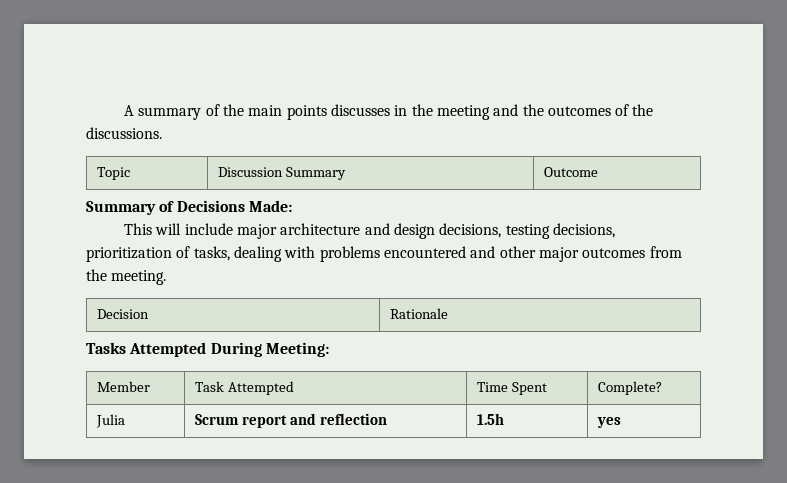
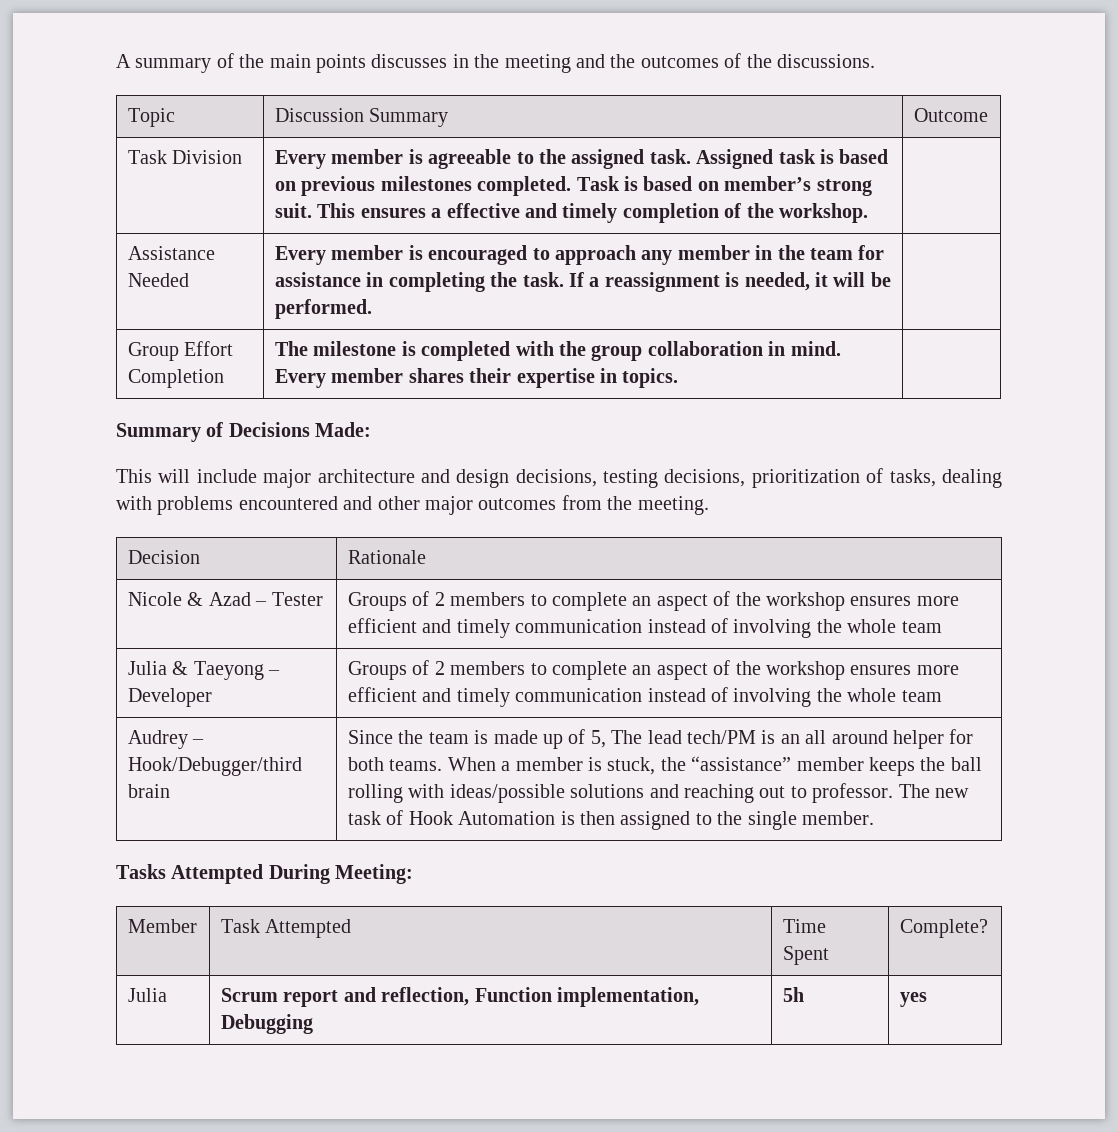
+ Task Division | Every member is agreeable to the assigned task. Assigned task is based on previous milestones completed. Task is based on member’s strong suit. This ensures a effective and timely completion of the workshop. |
+ Assistance Needed | Every member is encouraged to approach any member in the team for assistance in completing the task. If a reassignment is needed, it will be performed. |
+ Group Effort Completion | The milestone is completed with the group collaboration in mind. Every member shares their expertise in topics. |
+ Nicole & Azad – Tester | Groups of 2 members to complete an aspect of the workshop ensures more efficient and timely communication instead of involving the whole team
+ Julia & Taeyong – Developer | Groups of 2 members to complete an aspect of the workshop ensures more efficient and timely communication instead of involving the whole team
+ Audrey – Hook/Debugger/third brain | Since the team is made up of 5, The lead tech/PM is an all around helper for both teams. When a member is stuck, the “assistance” member keeps the ball rolling with ideas/possible solutions and reaching out to professor. The new task of Hook Automation is then assigned to the single member.
- Julia | Scrum report and reflection | 1.5h | yes
+ Julia | Scrum report and reflection, Function implementation, Debugging | 5h | yes

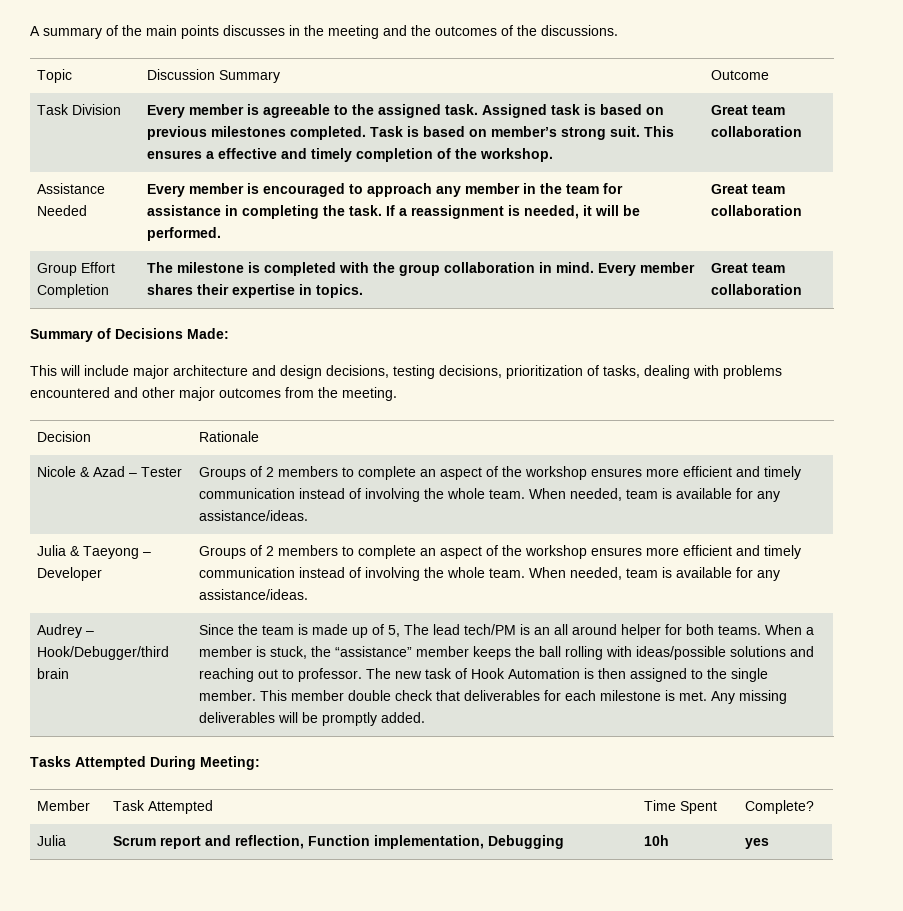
- Task Division | Every member is agreeable to the assigned task. Assigned task is based on previous milestones completed. Task is based on member’s strong suit. This ensures a effective and timely completion of the workshop. |
+ Task Division | Every member is agreeable to the assigned task. Assigned task is based on previous milestones completed. Task is based on member’s strong suit. This ensures a effective and timely completion of the workshop. | Great team collaboration
- Assistance Needed | Every member is encouraged to approach any member in the team for assistance in completing the task. If a reassignment is needed, it will be performed. |
+ Assistance Needed | Every member is encouraged to approach any member in the team for assistance in completing the task. If a reassignment is needed, it will be performed. | Great team collaboration
- Group Effort Completion | The milestone is completed with the group collaboration in mind. Every member shares their expertise in topics. |
+ Group Effort Completion | The milestone is completed with the group collaboration in mind. Every member shares their expertise in topics. | Great team collaboration
- Nicole & Azad – Tester | Groups of 2 members to complete an aspect of the workshop ensures more efficient and timely communication instead of involving the whole team
+ Nicole & Azad – Tester | Groups of 2 members to complete an aspect of the workshop ensures more efficient and timely communication instead of involving the whole team. When needed, team is available for any assistance/ideas.
- Julia & Taeyong – Developer | Groups of 2 members to complete an aspect of the workshop ensures more efficient and timely communication instead of involving the whole team
+ Julia & Taeyong – Developer | Groups of 2 members to complete an aspect of the workshop ensures more efficient and timely communication instead of involving the whole team. When needed, team is available for any assistance/ideas.
+ This member double check that deliverables for each milestone is met. Any missing deliverables will be promptly added.
- Julia | Scrum report and reflection, Function implementation, Debugging | 5h | yes
+ Julia | Scrum report and reflection, Function implementation, Debugging | 10h | yes

